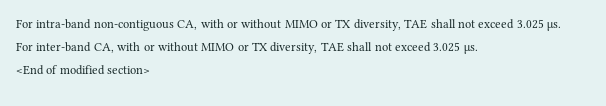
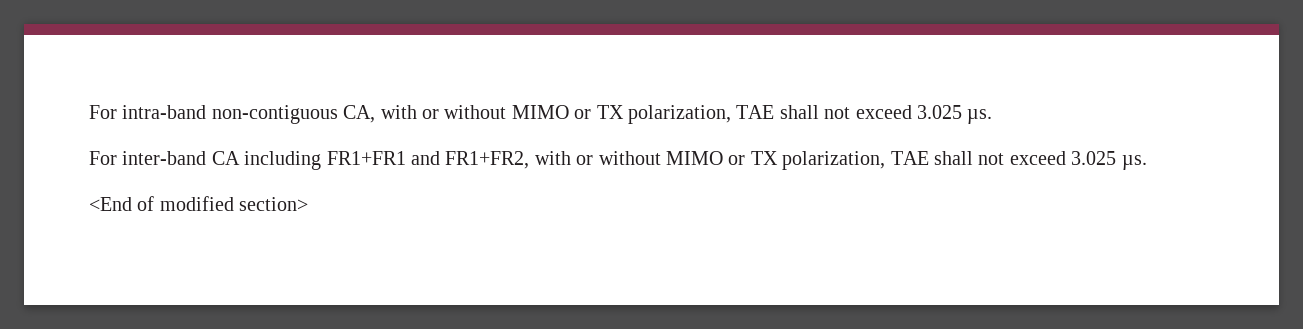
- For intra-band non-contiguous CA, with or without MIMO or TX diversity, TAE shall not exceed 3.025 µs.
+ For intra-band non-contiguous CA, with or without MIMO or TX polarization, TAE shall not exceed 3.025 µs.
- For inter-band CA, with or without MIMO or TX diversity, TAE shall not exceed 3.025 µs.
+ For inter-band CA including FR1+FR1 and FR1+FR2, with or without MIMO or TX polarization, TAE shall not exceed 3.025 µs.

